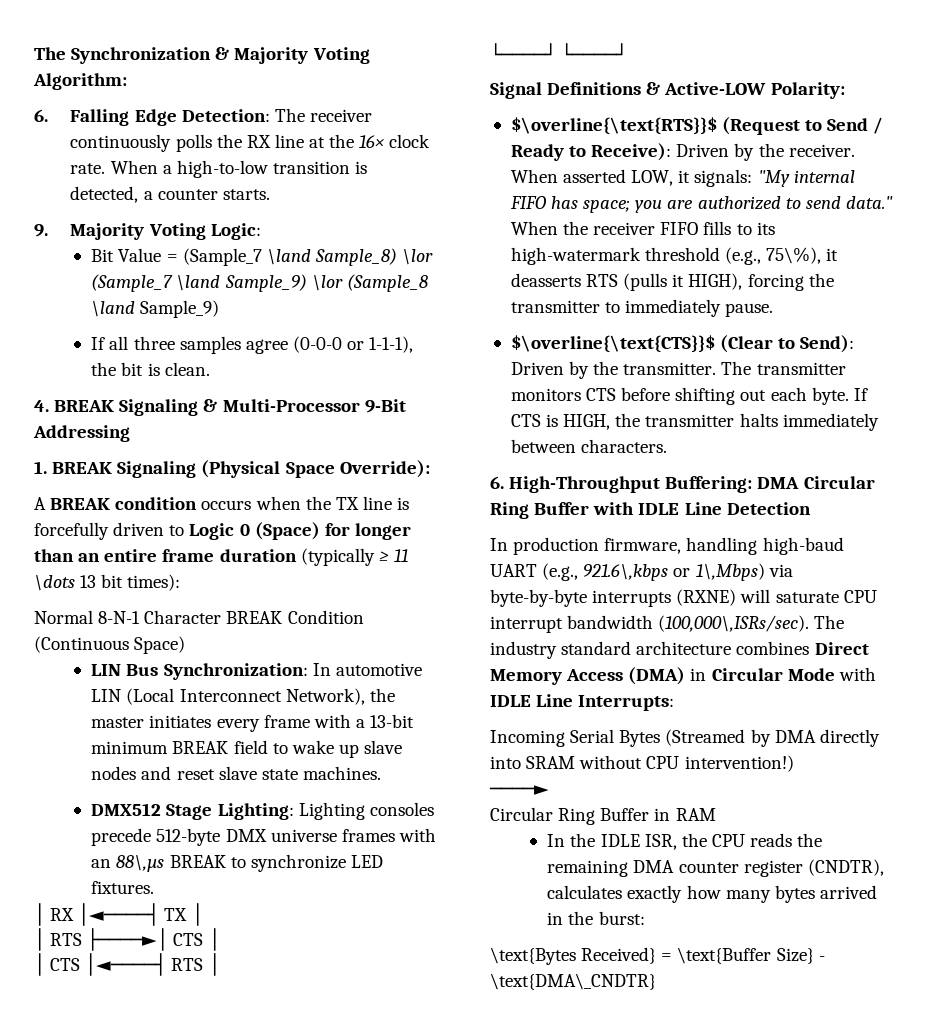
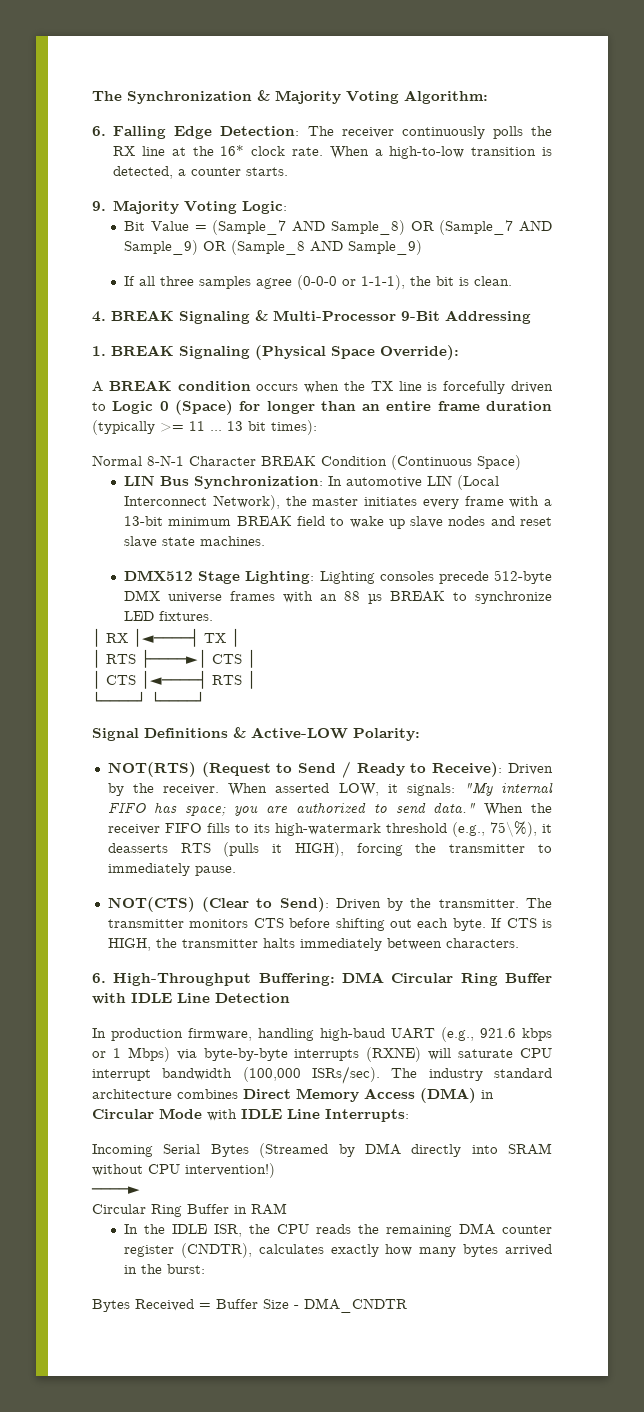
- 6. Falling Edge Detection: The receiver continuously polls the RX line at the 16× clock rate.
+ 6. Falling Edge Detection: The receiver continuously polls the RX line at the 16* clock rate.
- Bit Value = (Sample_7 \land Sample_8) \lor (Sample_7 \land Sample_9) \lor (Sample_8 \land Sample_9)
+ Bit Value = (Sample_7 AND Sample_8) OR (Sample_7 AND Sample_9) OR (Sample_8 AND Sample_9)
- A BREAK condition occurs when the TX line is forcefully driven to Logic 0 (Space) for longer than an entire frame duration (typically ≥ 11 \dots 13 bit times):
+ A BREAK condition occurs when the TX line is forcefully driven to Logic 0 (Space) for longer than an entire frame duration (typically >= 11 ... 13 bit times):
- DMX512 Stage Lighting: Lighting consoles precede 512-byte DMX universe frames with an 88\,µs BREAK to synchronize LED fixtures.
+ DMX512 Stage Lighting: Lighting consoles precede 512-byte DMX universe frames with an 88 µs BREAK to synchronize LED fixtures.
- $\overline{\text{RTS}}$ (Request to Send / Ready to Receive): Driven by the receiver.
+ NOT(RTS) (Request to Send / Ready to Receive): Driven by the receiver.
- $\overline{\text{CTS}}$ (Clear to Send): Driven by the transmitter.
+ NOT(CTS) (Clear to Send): Driven by the transmitter.
- In production firmware, handling high-baud UART (e.g., 921.6\,kbps or 1\,Mbps) via byte-by-byte interrupts (RXNE) will saturate CPU interrupt bandwidth (100,000\,ISRs/sec).
+ In production firmware, handling high-baud UART (e.g., 921.6 kbps or 1 Mbps) via byte-by-byte interrupts (RXNE) will saturate CPU interrupt bandwidth (100,000 ISRs/sec).
- \text{Bytes Received} = \text{Buffer Size} - \text{DMA\_CNDTR}
+ Bytes Received = Buffer Size - DMA_CNDTR

